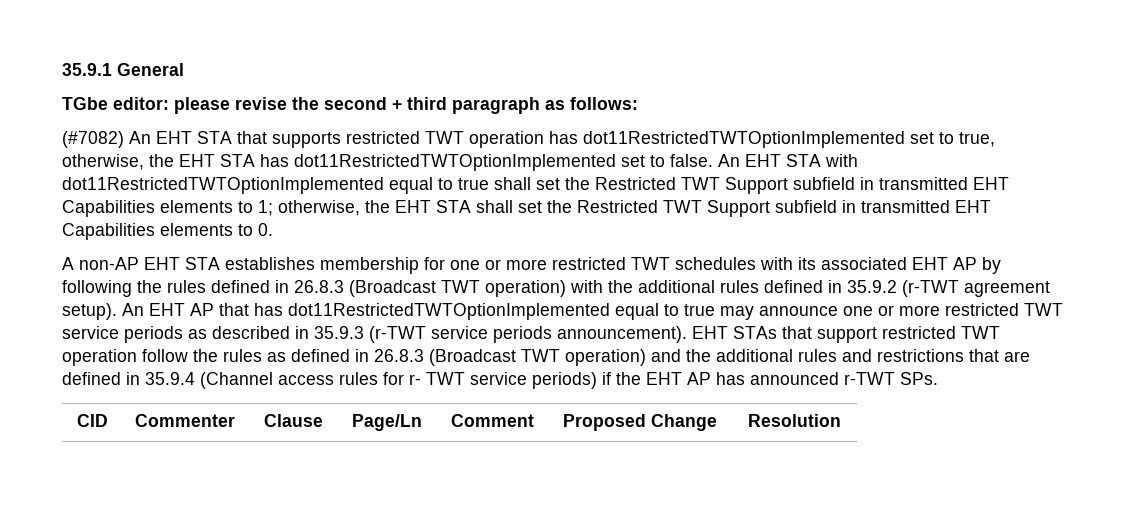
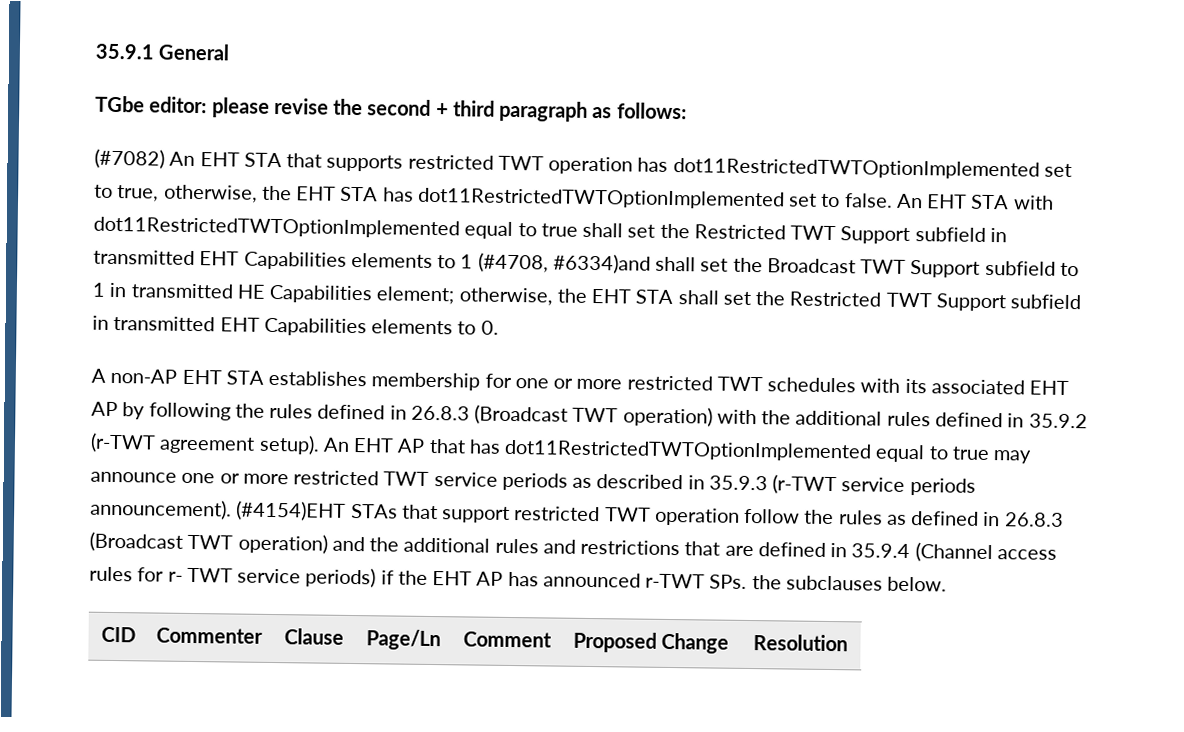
- An EHT STA with dot11RestrictedTWTOptionImplemented equal to true shall set the Restricted TWT Support subfield in transmitted EHT Capabilities elements to 1; otherwise, the EHT STA shall set the Restricted TWT Support subfield in transmitted EHT Capabilities elements to 0.
+ An EHT STA with dot11RestrictedTWTOptionImplemented equal to true shall set the Restricted TWT Support subfield in transmitted EHT Capabilities elements to 1 (#4708, #6334)and shall set the Broadcast TWT Support subfield to 1 in transmitted HE Capabilities element; otherwise, the EHT STA shall set the Restricted TWT Support subfield in transmitted EHT Capabilities elements to 0.
- EHT STAs that support restricted TWT operation follow the rules as defined in 26.8.3 (Broadcast TWT operation) and the additional rules and restrictions that are defined in 35.9.4 (Channel access rules for r- TWT service periods) if the EHT AP has announced r-TWT SPs.
+ (#4154)EHT STAs that support restricted TWT operation follow the rules as defined in 26.8.3 (Broadcast TWT operation) and the additional rules and restrictions that are defined in 35.9.4 (Channel access rules for r- TWT service periods) if the EHT AP has announced r-TWT SPs. the subclauses below.

